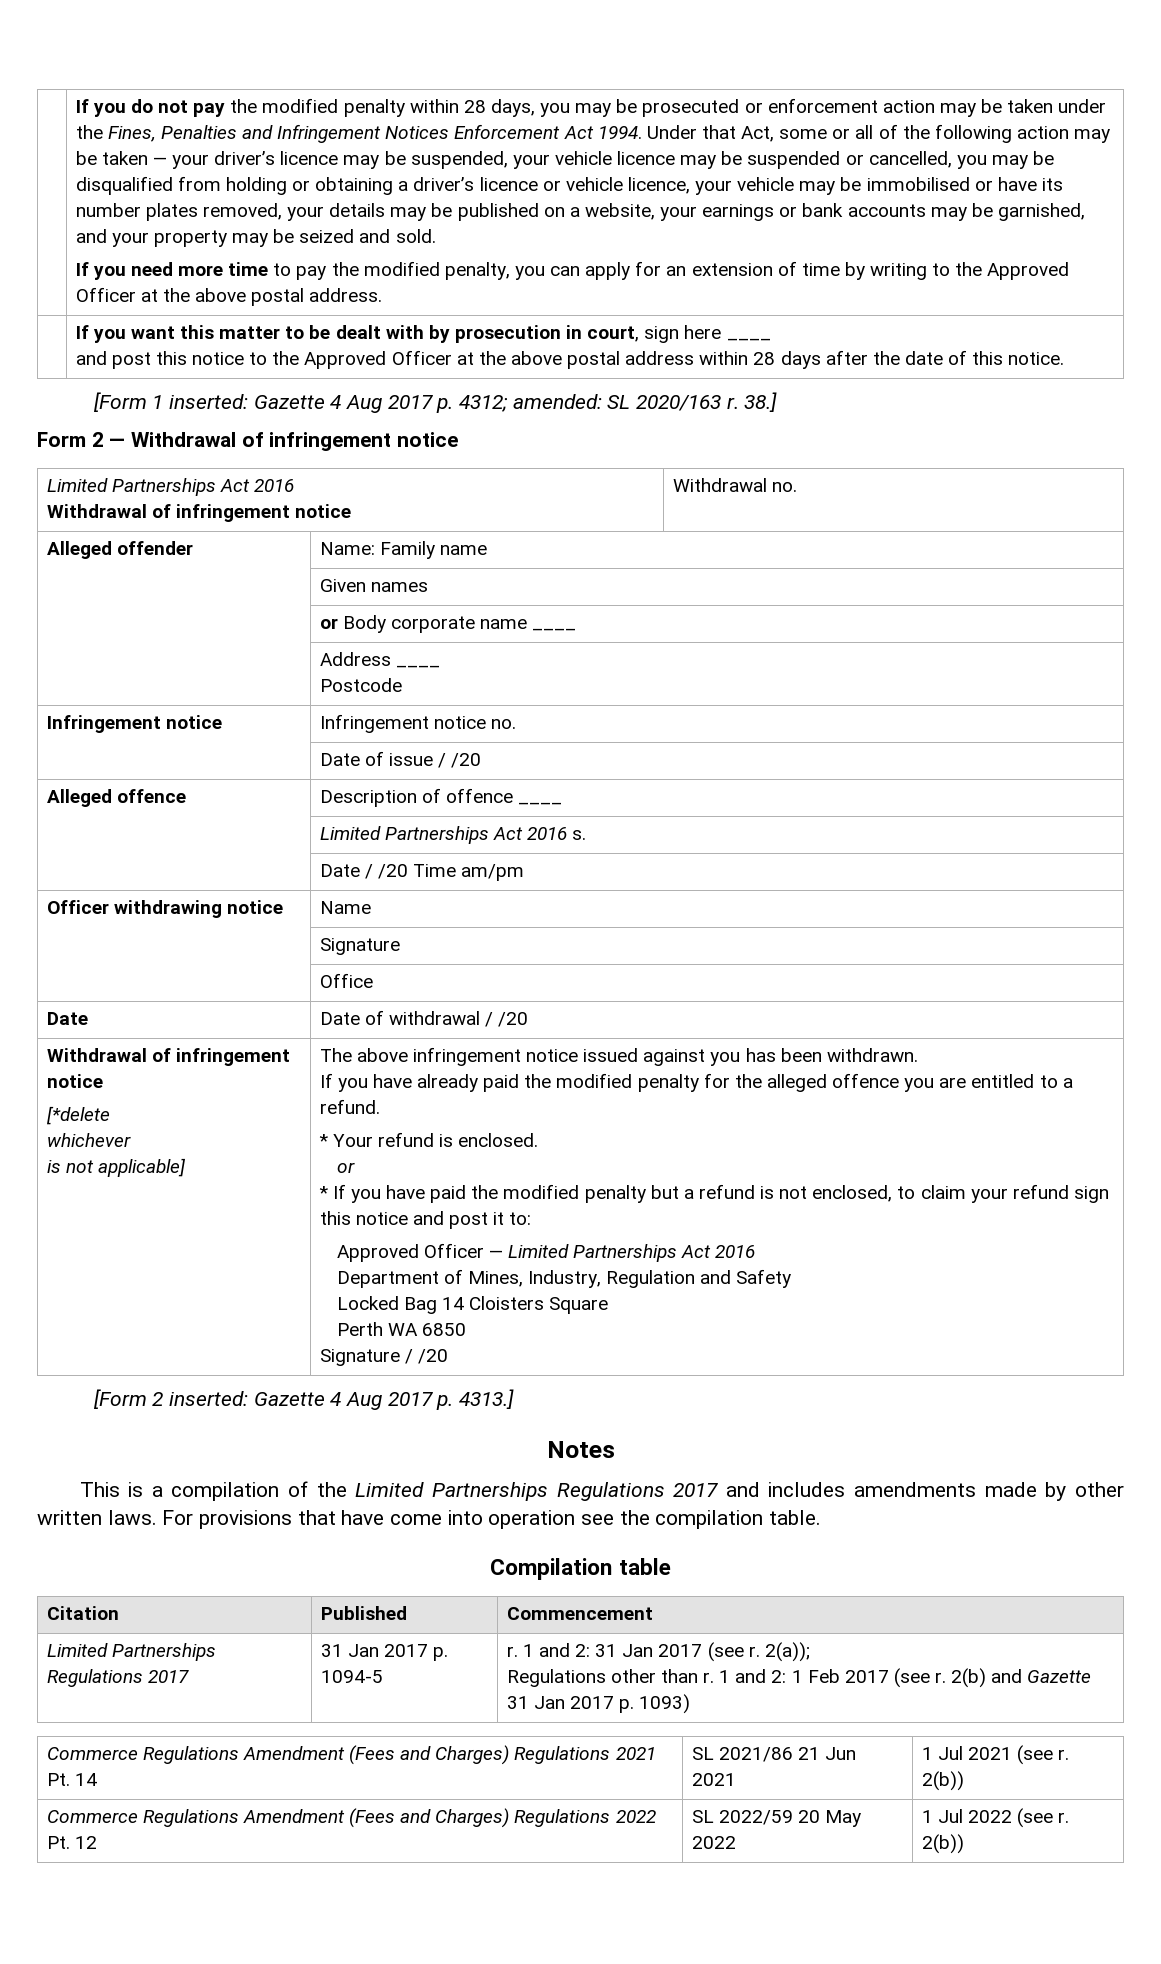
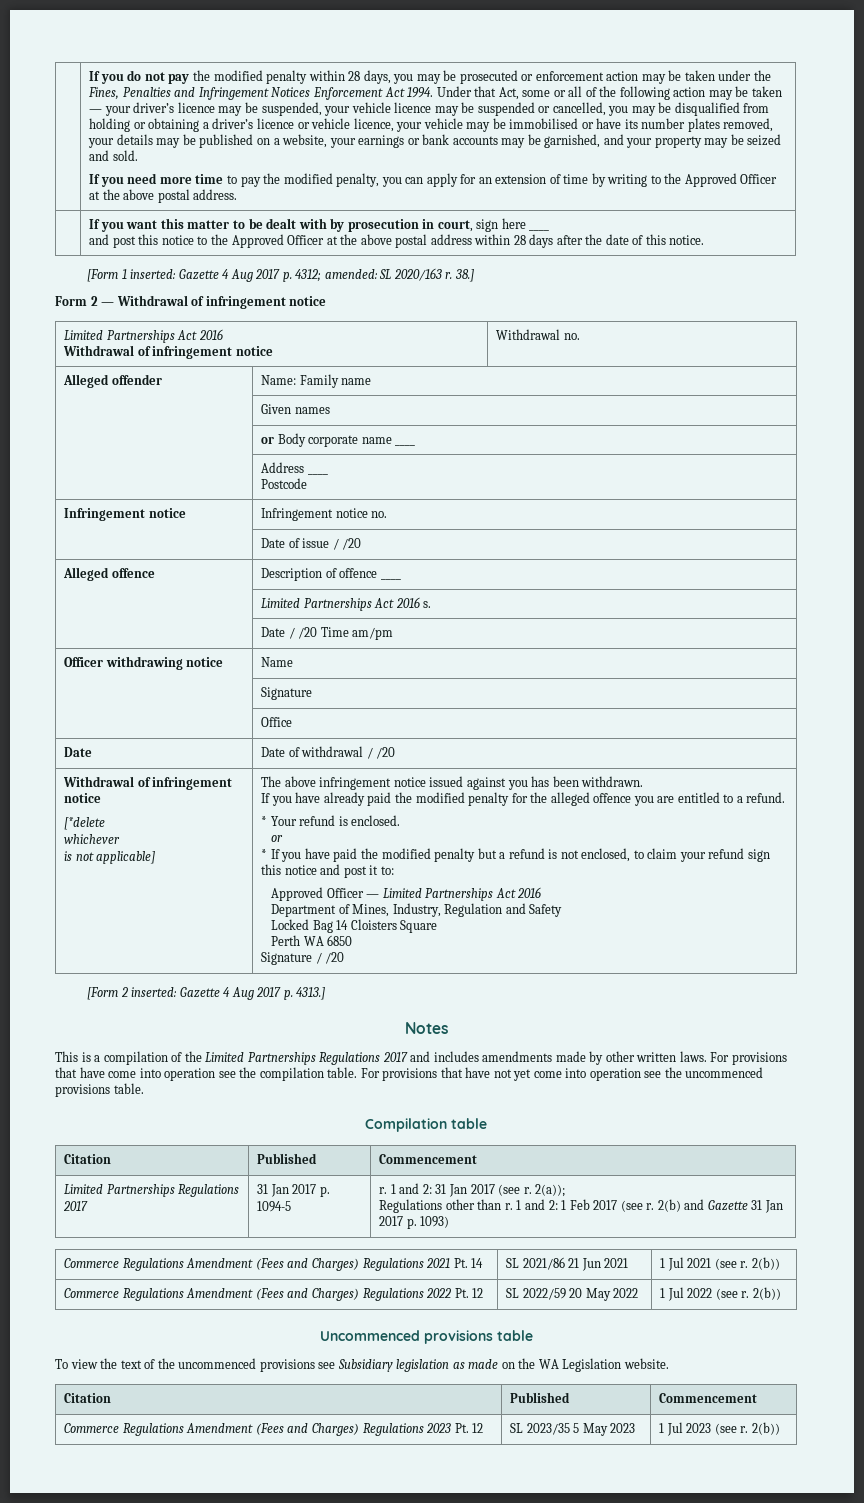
+ For provisions that have not yet come into operation see the uncommenced provisions table.
+ Uncommenced provisions table
+ To view the text of the uncommenced provisions see Subsidiary legislation as made on the WA Legislation website.
+ Citation | Published | Commencement
+ Commerce Regulations Amendment (Fees and Charges) Regulations 2023 Pt. 12 | SL 2023/35 5 May 2023 | 1 Jul 2023 (see r. 2(b))

